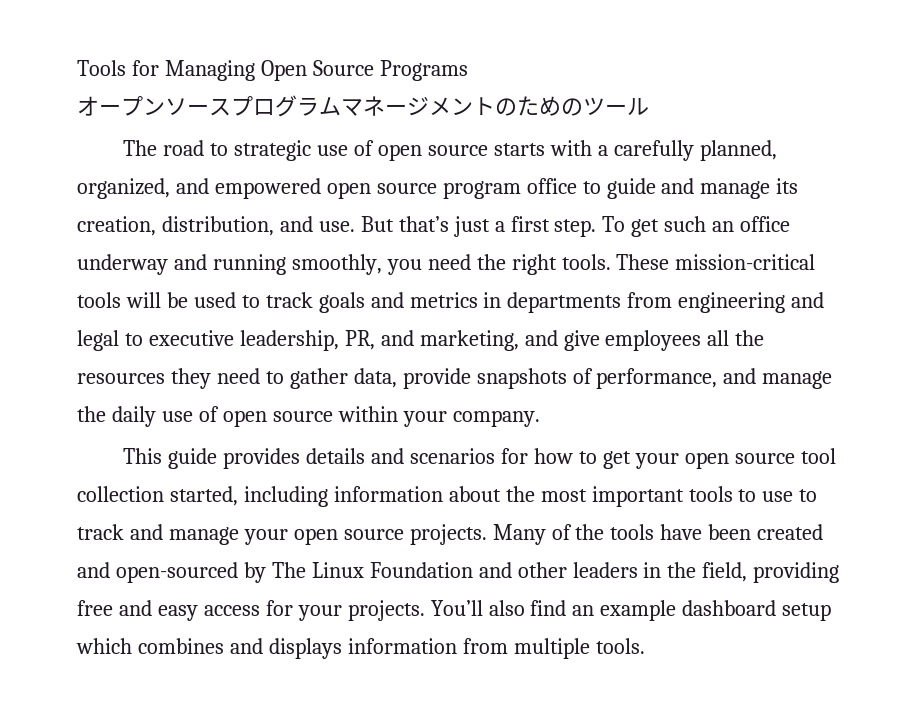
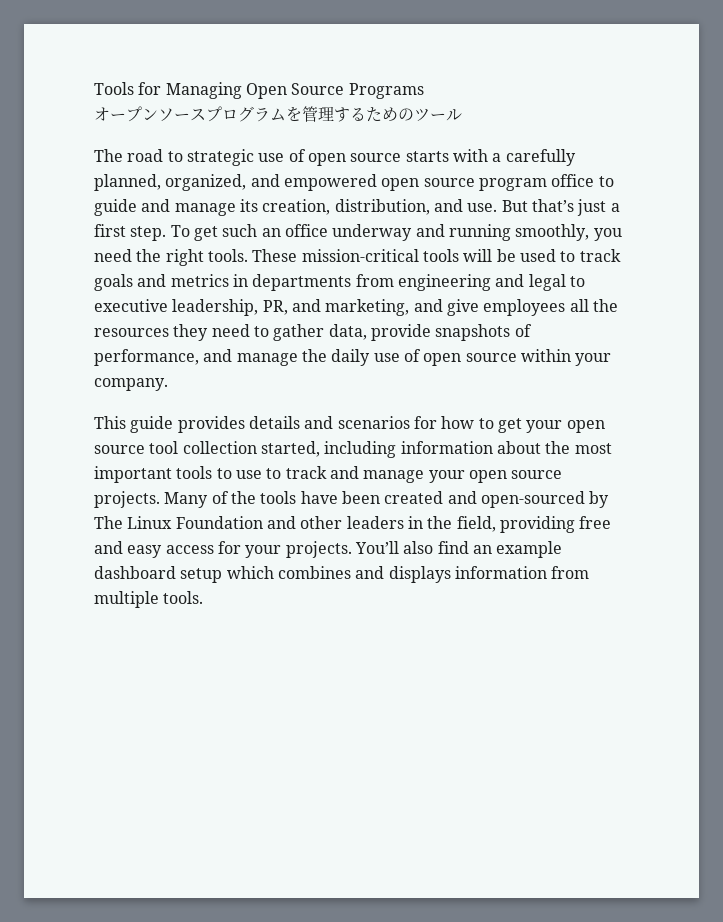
- オープンソースプログラムマネージメントのためのツール
+ オープンソースプログラムを管理するためのツール

